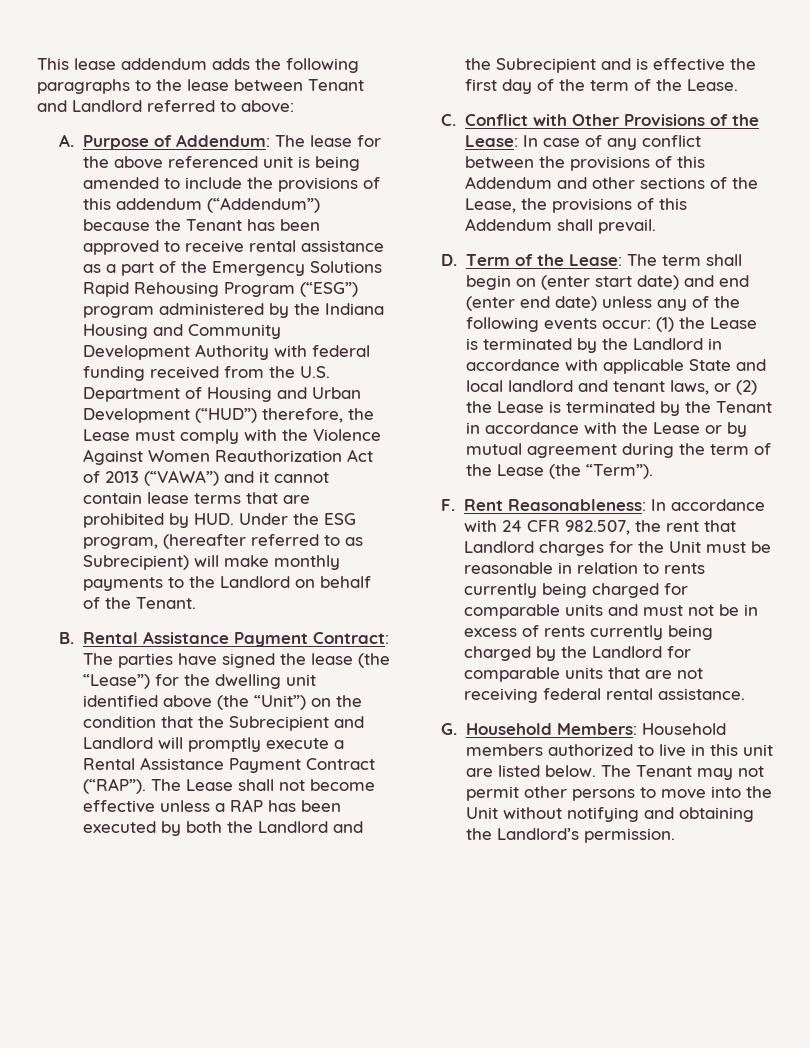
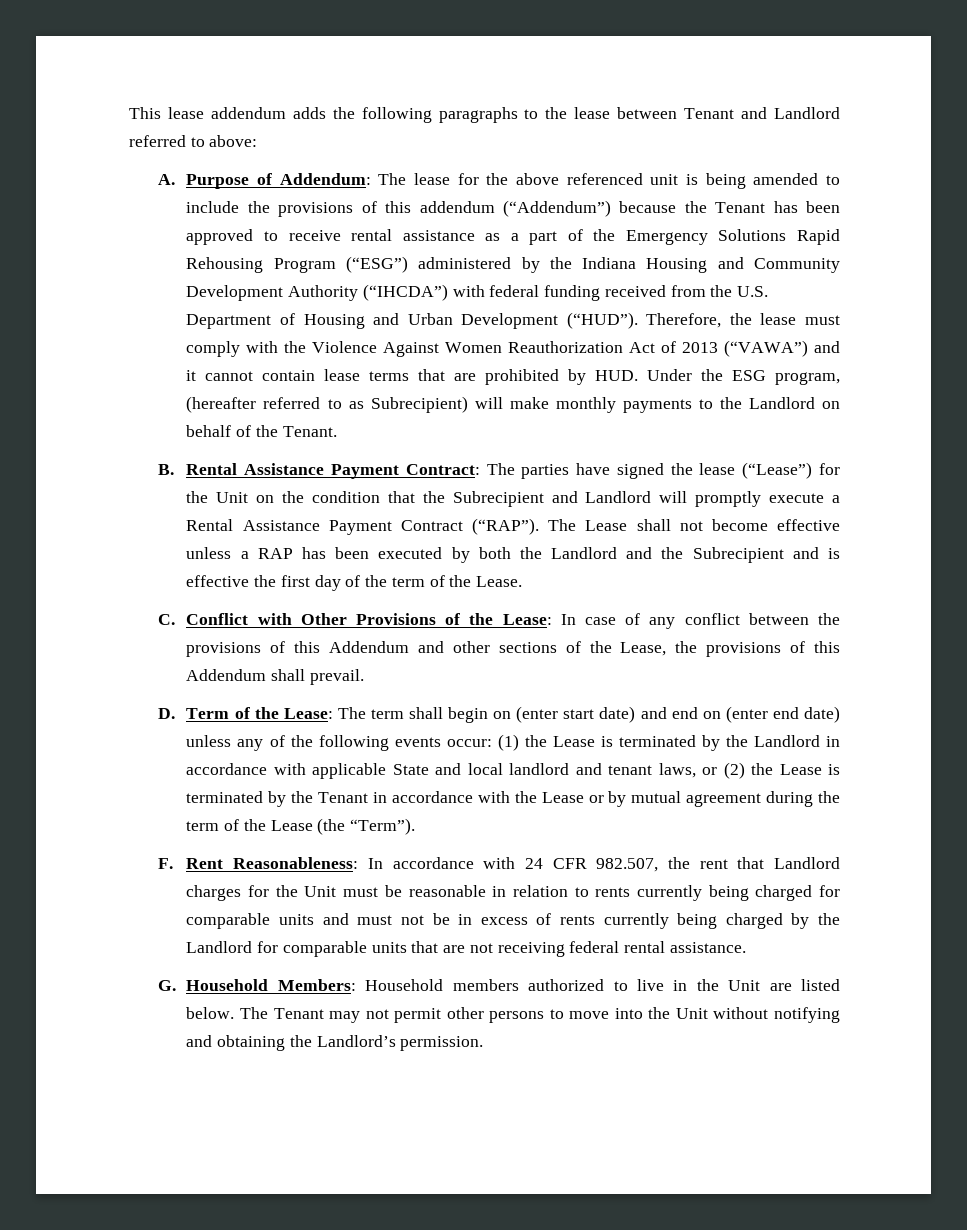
- The lease for the above referenced unit is being amended to include the provisions of this addendum (“Addendum”) because the Tenant has been approved to receive rental assistance as a part of the Emergency Solutions Rapid Rehousing Program (“ESG”) program administered by the Indiana Housing and Community Development Authority with federal funding received from the U.S. Department of Housing and Urban Development (“HUD”) therefore, the Lease must comply with the Violence Against Women Reauthorization Act of 2013 (“VAWA”) and it cannot contain lease terms that are prohibited by HUD. Under the ESG program, (hereafter referred to as Subrecipient) will make monthly payments to the Landlord on behalf of the Tenant.
+ The lease for the above referenced unit is being amended to include the provisions of this addendum (“Addendum”) because the Tenant has been approved to receive rental assistance as a part of the Emergency Solutions Rapid Rehousing Program (“ESG”) administered by the Indiana Housing and Community Development Authority (“IHCDA”) with federal funding received from the U.S. Department of Housing and Urban Development (“HUD”). Therefore, the lease must comply with the Violence Against Women Reauthorization Act of 2013 (“VAWA”) and it cannot contain lease terms that are prohibited by HUD. Under the ESG program, (hereafter referred to as Subrecipient) will make monthly payments to the Landlord on behalf of the Tenant.
- B. Rental Assistance Payment Contract: The parties have signed the lease (the “Lease”) for the dwelling unit identified above (the “Unit”) on the condition that the Subrecipient and Landlord will promptly execute a Rental Assistance Payment Contract (“RAP”).
+ B. Rental Assistance Payment Contract: The parties have signed the lease (“Lease”) for the Unit on the condition that the Subrecipient and Landlord will promptly execute a Rental Assistance Payment Contract (“RAP”).
- The term shall begin on (enter start date) and end (enter end date) unless any of the following events occur:
+ The term shall begin on (enter start date) and end on (enter end date) unless any of the following events occur:
- G. Household Members: Household members authorized to live in this unit are listed below.
+ G. Household Members: Household members authorized to live in the Unit are listed below.

